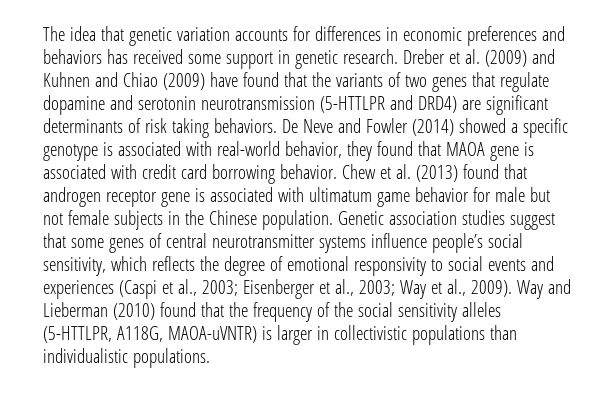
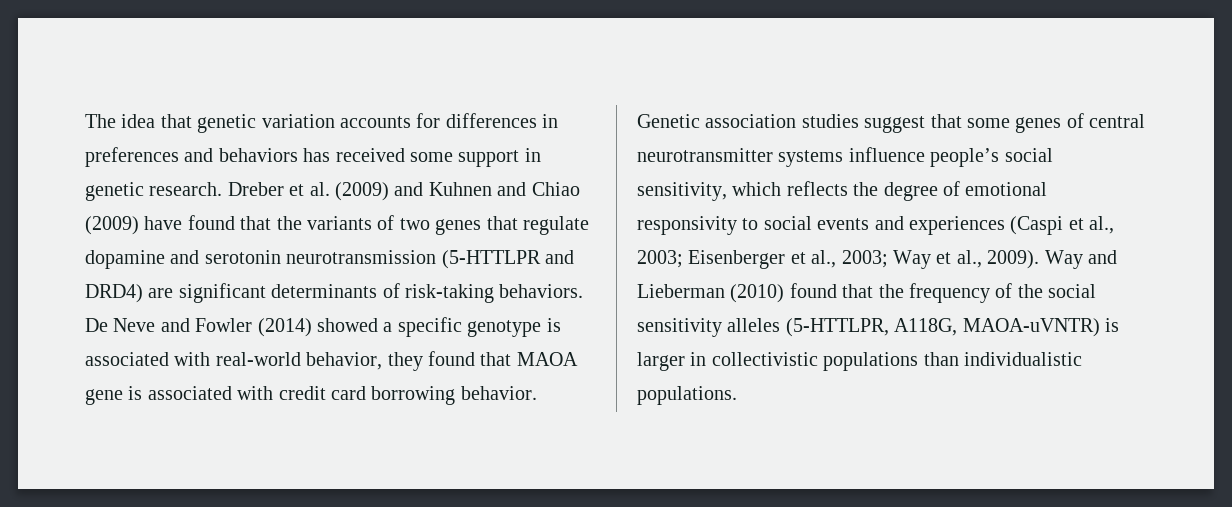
- The idea that genetic variation accounts for differences in economic preferences and behaviors has received some support in genetic research.
+ The idea that genetic variation accounts for differences in preferences and behaviors has received some support in genetic research.
- Dreber et al. (2009) and Kuhnen and Chiao (2009) have found that the variants of two genes that regulate dopamine and serotonin neurotransmission (5-HTTLPR and DRD4) are significant determinants of risk taking behaviors.
+ Dreber et al. (2009) and Kuhnen and Chiao (2009) have found that the variants of two genes that regulate dopamine and serotonin neurotransmission (5-HTTLPR and DRD4) are significant determinants of risk-taking behaviors.
- Chew et al. (2013) found that androgen receptor gene is associated with ultimatum game behavior for male but not female subjects in the Chinese population.

